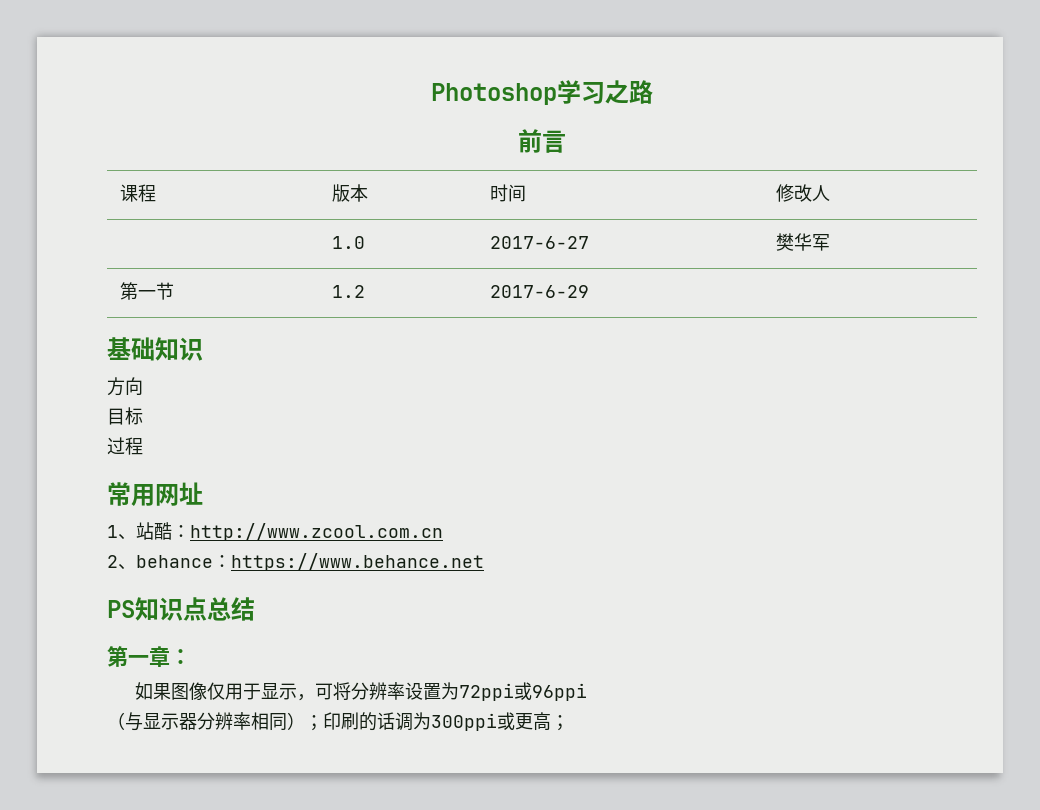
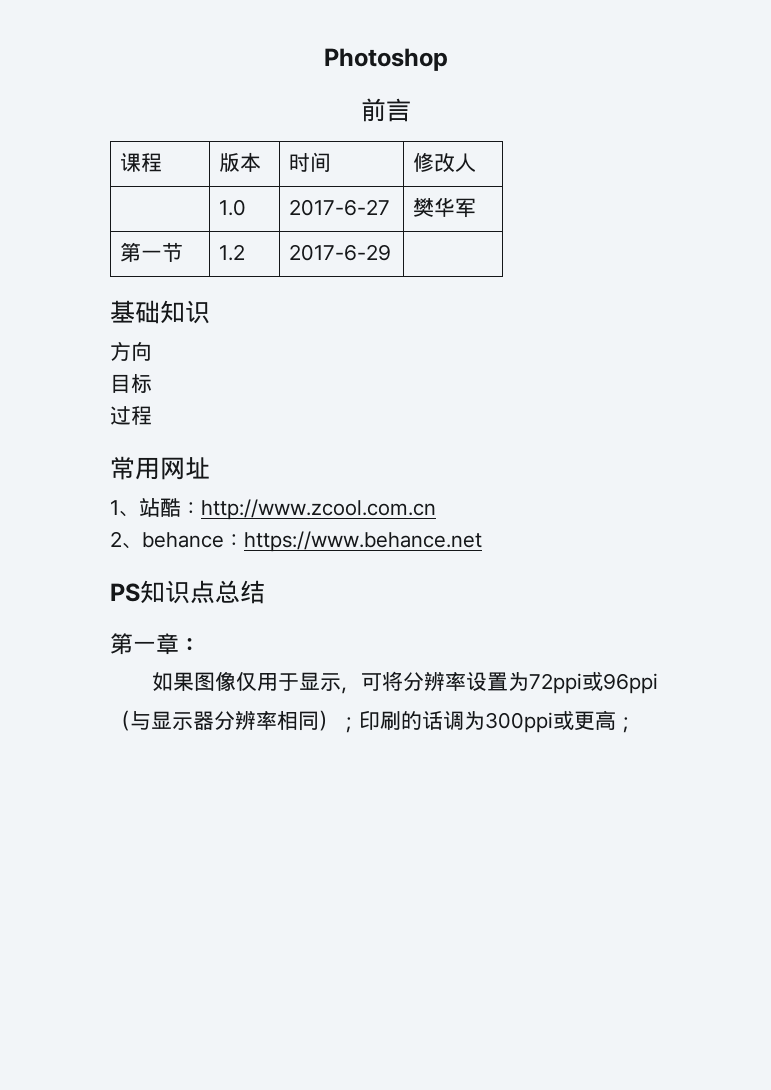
- Photoshop学习之路
+ Photoshop

